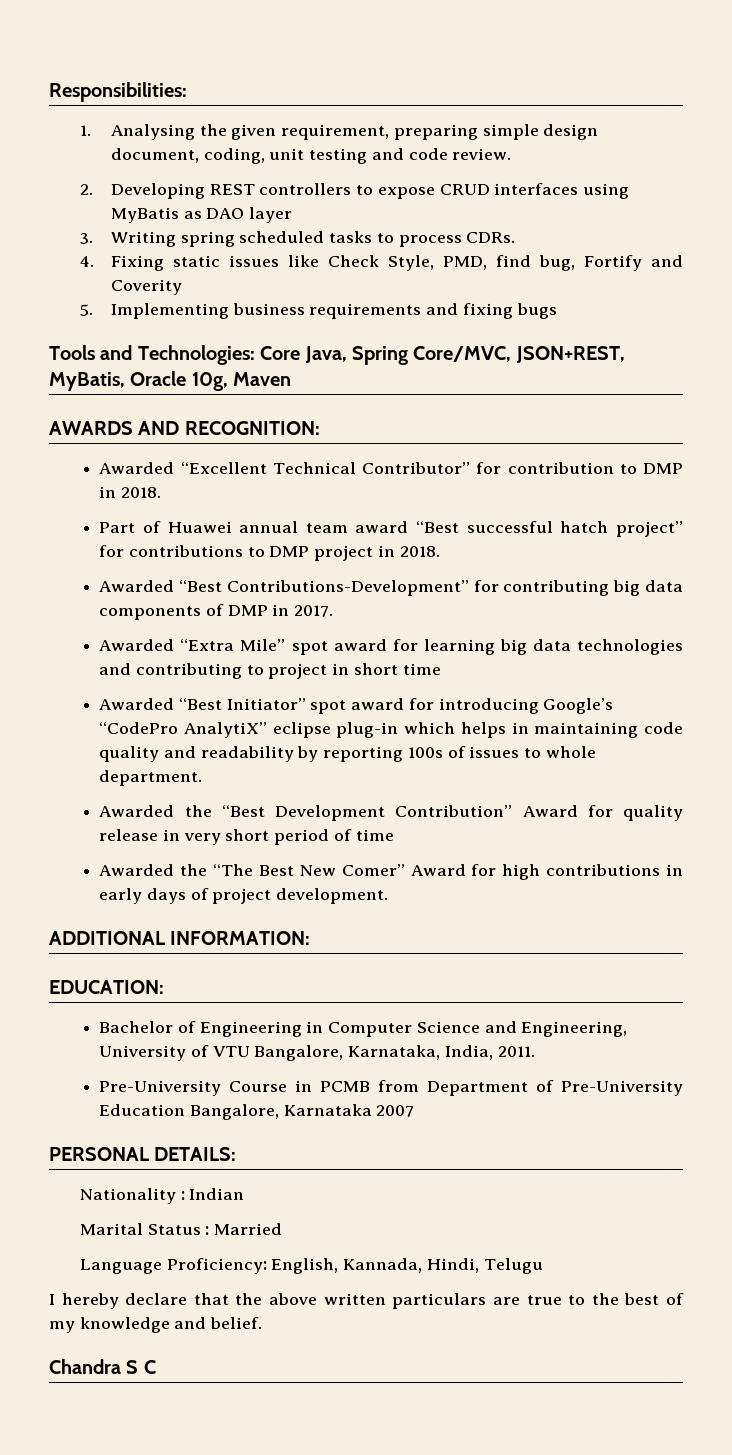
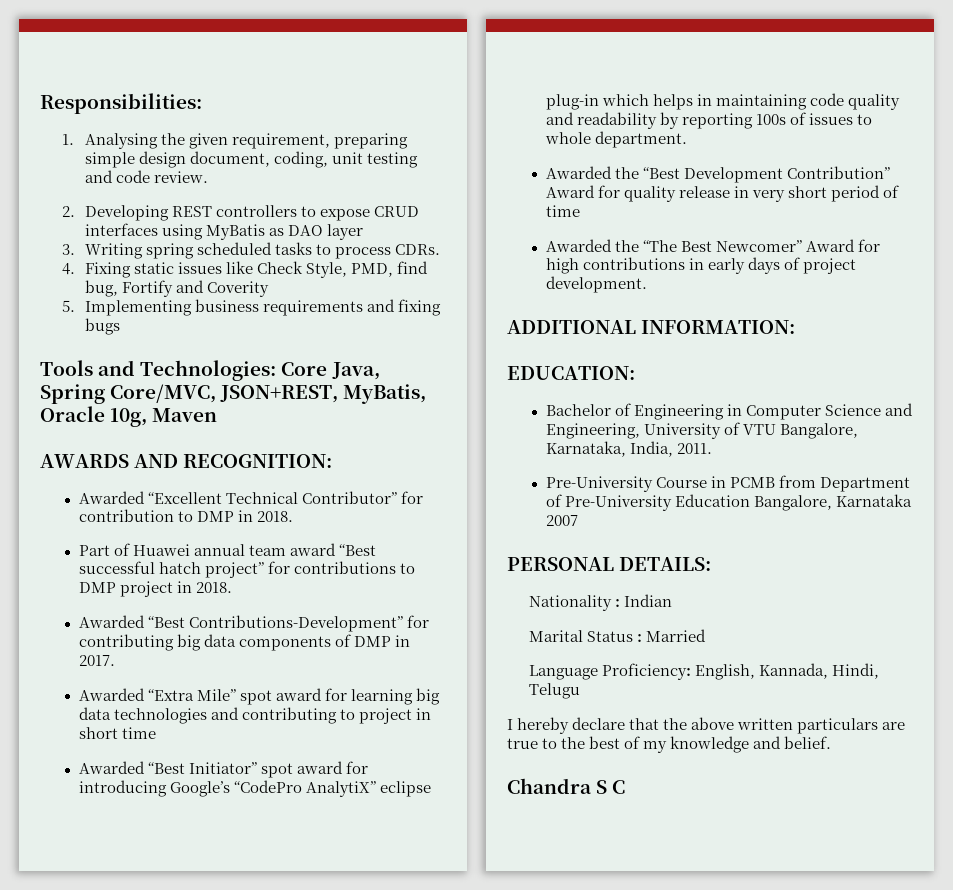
- Awarded the “The Best New Comer” Award for high contributions in early days of project development.
+ Awarded the “The Best Newcomer” Award for high contributions in early days of project development.

